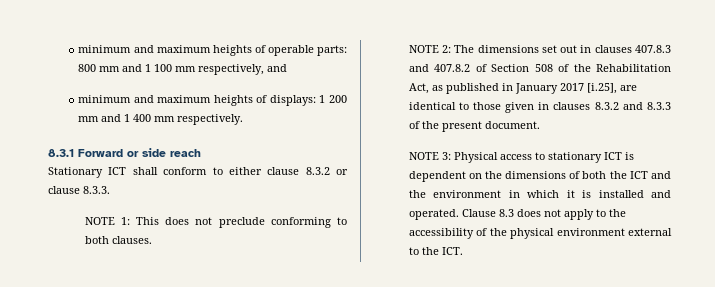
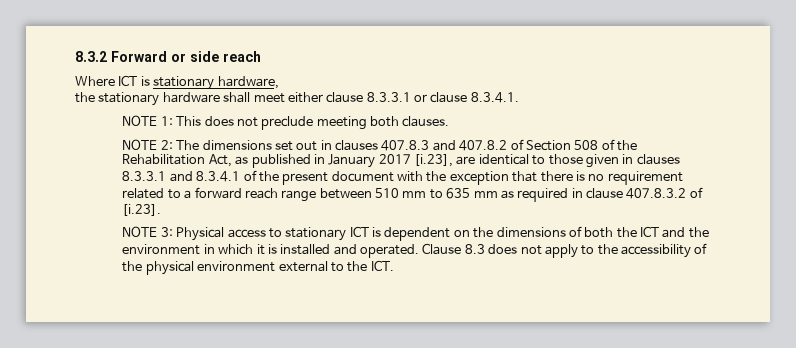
- minimum and maximum heights of operable parts: 800 mm and 1 100 mm respectively, and
- minimum and maximum heights of displays: 1 200 mm and 1 400 mm respectively.
- 8.3.1 Forward or side reach
- Stationary ICT shall conform to either clause 8.3.2 or clause 8.3.3.
+ 8.3.2 Forward or side reach
+ Where ICT is stationary hardware,
+ the stationary hardware shall meet either clause 8.3.3.1 or clause 8.3.4.1.
- NOTE 1: This does not preclude conforming to both clauses.
+ NOTE 1: This does not preclude meeting both clauses.
- NOTE 2: The dimensions set out in clauses 407.8.3 and 407.8.2 of Section 508 of the Rehabilitation Act, as published in January 2017 [i.25], are identical to those given in clauses 8.3.2 and 8.3.3 of the present document.
+ NOTE 2: The dimensions set out in clauses 407.8.3 and 407.8.2 of Section 508 of the Rehabilitation Act, as published in January 2017 [i.23], are identical to those given in clauses 8.3.3.1 and 8.3.4.1 of the present document with the exception that there is no requirement related to a forward reach range between 510 mm to 635 mm as required in clause 407.8.3.2 of [i.23].

